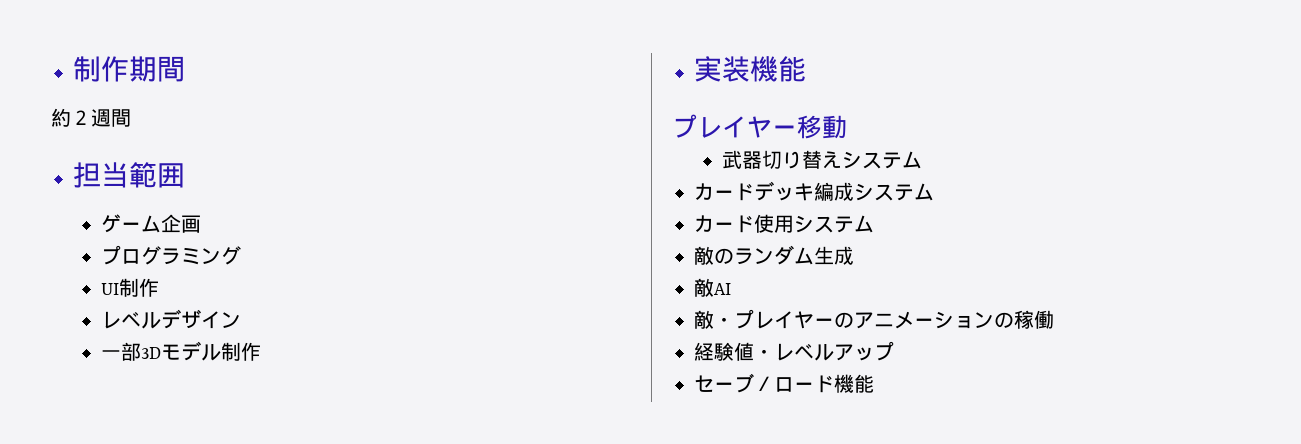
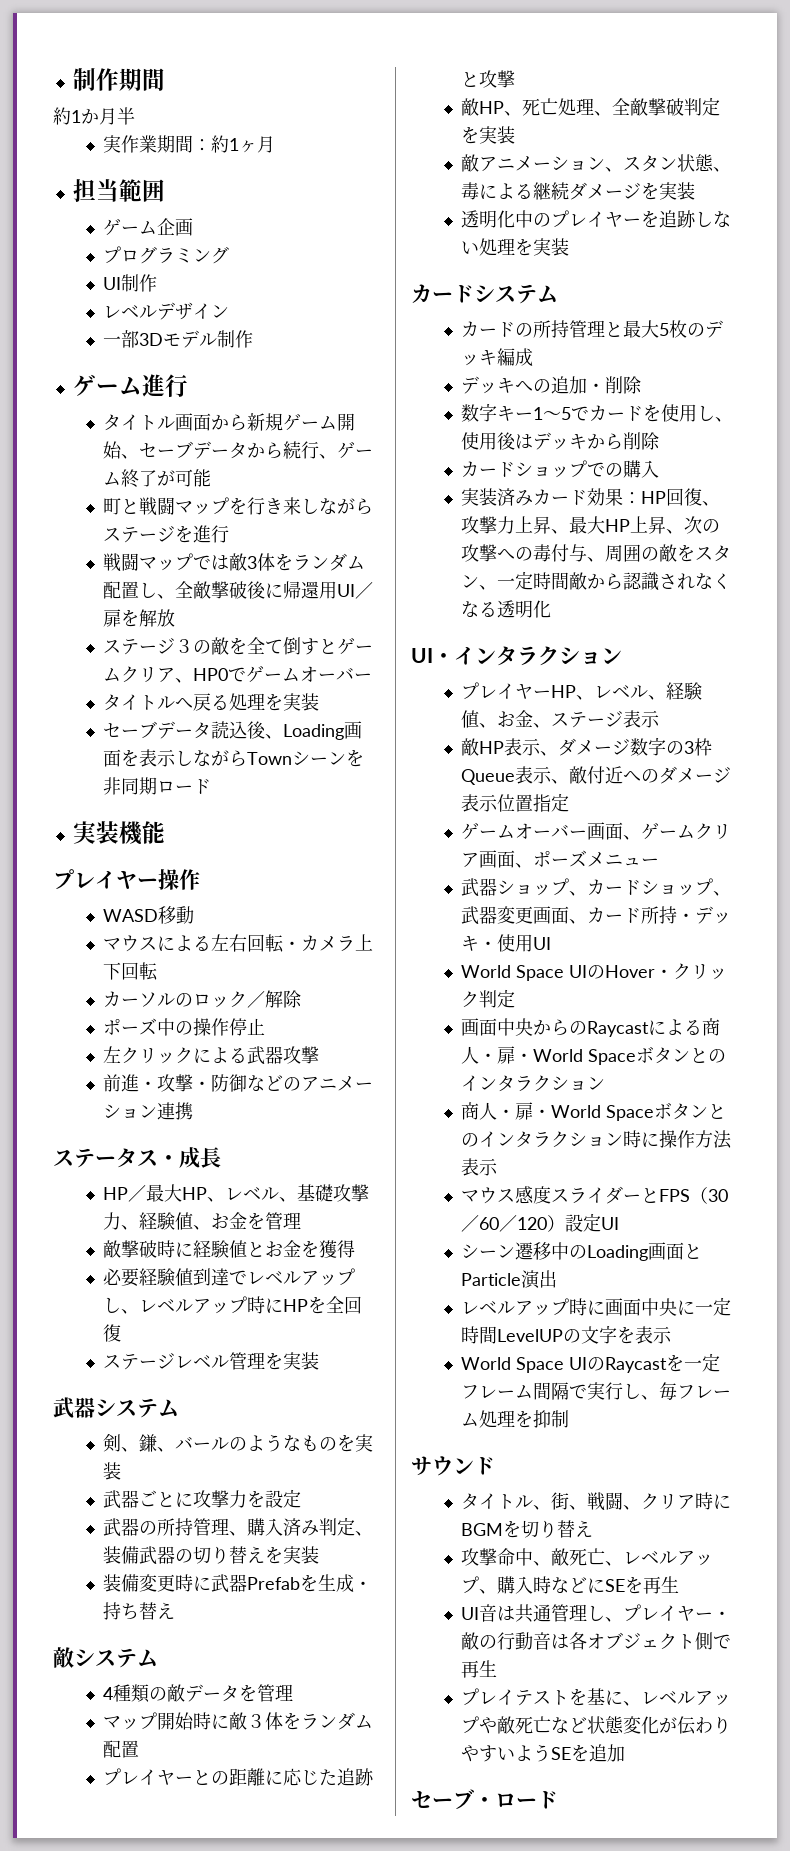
- 約２週間
+ 約1か月半
+ 実作業期間：約1ヶ月
+ ゲーム進行
+ タイトル画面から新規ゲーム開始、セーブデータから続行、ゲーム終了が可能
+ 町と戦闘マップを行き来しながらステージを進行
+ 戦闘マップでは敵3体をランダム配置し、全敵撃破後に帰還用UI／扉を解放
+ ステージ３の敵を全て倒すとゲームクリア、HP0でゲームオーバー
+ タイトルへ戻る処理を実装
+ セーブデータ読込後、Loading画面を表示しながらTownシーンを非同期ロード
- プレイヤー移動
+ プレイヤー操作
+ WASD移動
- 武器切り替えシステム
- カードデッキ編成システム
- カード使用システム
- 敵のランダム生成
- 敵AI
- 敵・プレイヤーのアニメーションの稼働
- 経験値・レベルアップ
- セーブ／ロード機能
+ マウスによる左右回転・カメラ上下回転
+ カーソルのロック／解除
+ ポーズ中の操作停止
+ 左クリックによる武器攻撃
+ 前進・攻撃・防御などのアニメーション連携
+ ステータス・成長
+ HP／最大HP、レベル、基礎攻撃力、経験値、お金を管理
+ 敵撃破時に経験値とお金を獲得
+ 必要経験値到達でレベルアップし、レベルアップ時にHPを全回復
+ ステージレベル管理を実装
+ 武器システム
+ 剣、鎌、バールのようなものを実装
+ 武器ごとに攻撃力を設定
+ 武器の所持管理、購入済み判定、装備武器の切り替えを実装
+ 装備変更時に武器Prefabを生成・持ち替え
+ 敵システム
+ 4種類の敵データを管理
+ マップ開始時に敵３体をランダム配置
+ プレイヤーとの距離に応じた追跡と攻撃
+ 敵HP、死亡処理、全敵撃破判定を実装
+ 敵アニメーション、スタン状態、毒による継続ダメージを実装
+ 透明化中のプレイヤーを追跡しない処理を実装
+ カードシステム
+ カードの所持管理と最大5枚のデッキ編成
+ デッキへの追加・削除
+ 数字キー1〜5でカードを使用し、使用後はデッキから削除
+ カードショップでの購入
+ 実装済みカード効果：HP回復、攻撃力上昇、最大HP上昇、次の攻撃への毒付与、周囲の敵をスタン、一定時間敵から認識されなくなる透明化
+ UI・インタラクション
+ プレイヤーHP、レベル、経験値、お金、ステージ表示
+ 敵HP表示、ダメージ数字の3枠Queue表示、敵付近へのダメージ表示位置指定
+ ゲームオーバー画面、ゲームクリア画面、ポーズメニュー
+ 武器ショップ、カードショップ、武器変更画面、カード所持・デッキ・使用UI
+ World Space UIのHover・クリック判定
+ 画面中央からのRaycastによる商人・扉・World Spaceボタンとのインタラクション
+ 商人・扉・World Spaceボタンとのインタラクション時に操作方法表示
+ マウス感度スライダーとFPS（30／60／120）設定UI
+ シーン遷移中のLoading画面とParticle演出
+ レベルアップ時に画面中央に一定時間LevelUPの文字を表示
+ World Space UIのRaycastを一定フレーム間隔で実行し、毎フレーム処理を抑制
+ サウンド
+ タイトル、街、戦闘、クリア時にBGMを切り替え
+ 攻撃命中、敵死亡、レベルアップ、購入時などにSEを再生
+ UI音は共通管理し、プレイヤー・敵の行動音は各オブジェクト側で再生
+ プレイテストを基に、レベルアップや敵死亡など状態変化が伝わりやすいようSEを追加
+ セーブ・ロード

